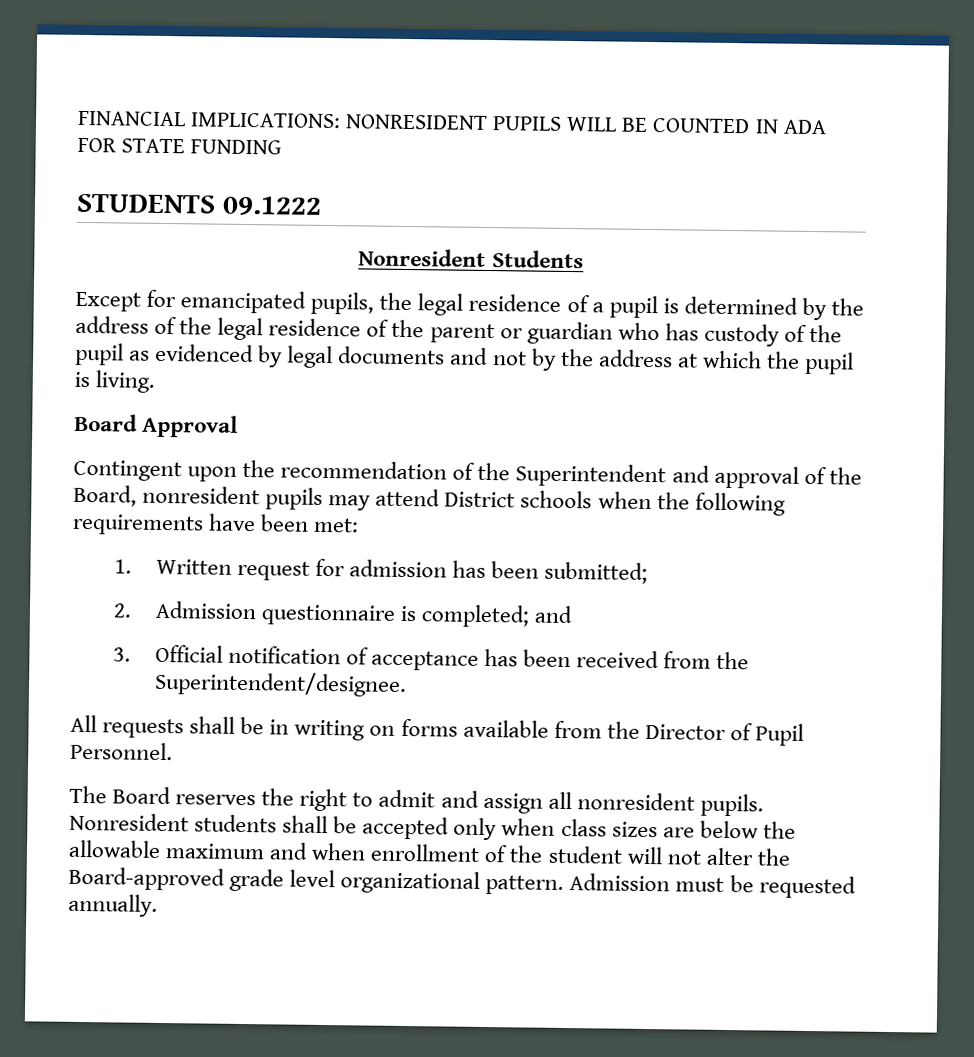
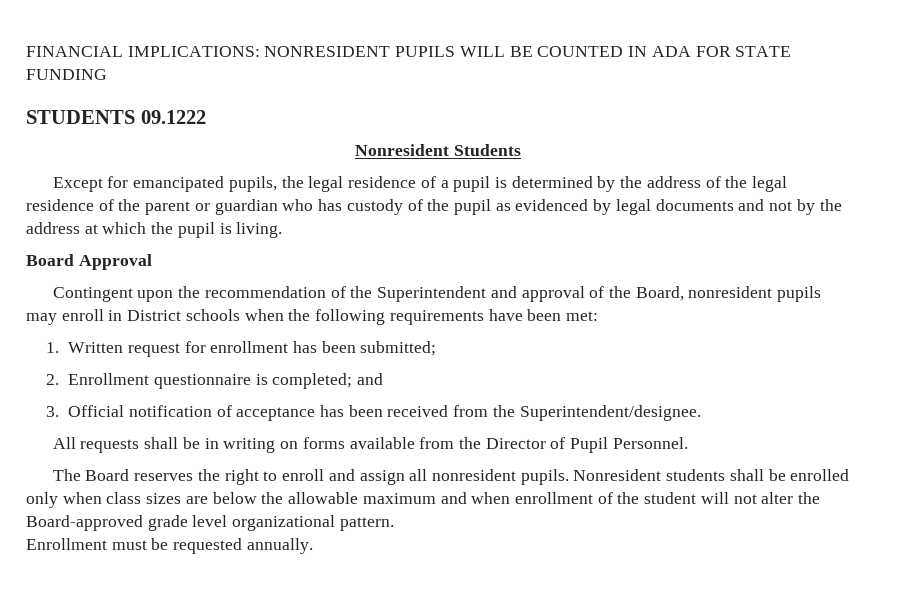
- Contingent upon the recommendation of the Superintendent and approval of the Board, nonresident pupils may attend District schools when the following requirements have been met:
+ Contingent upon the recommendation of the Superintendent and approval of the Board, nonresident pupils may enroll in District schools when the following requirements have been met:
- 1. Written request for admission has been submitted;
+ 1. Written request for enrollment has been submitted;
- 2. Admission questionnaire is completed; and
+ 2. Enrollment questionnaire is completed; and
- The Board reserves the right to admit and assign all nonresident pupils.
+ The Board reserves the right to enroll and assign all nonresident pupils.
- Nonresident students shall be accepted only when class sizes are below the allowable maximum and when enrollment of the student will not alter the Board-approved grade level organizational pattern. Admission must be requested annually.
+ Nonresident students shall be enrolled only when class sizes are below the allowable maximum and when enrollment of the student will not alter the Board-approved grade level organizational pattern.
+ Enrollment must be requested annually.

